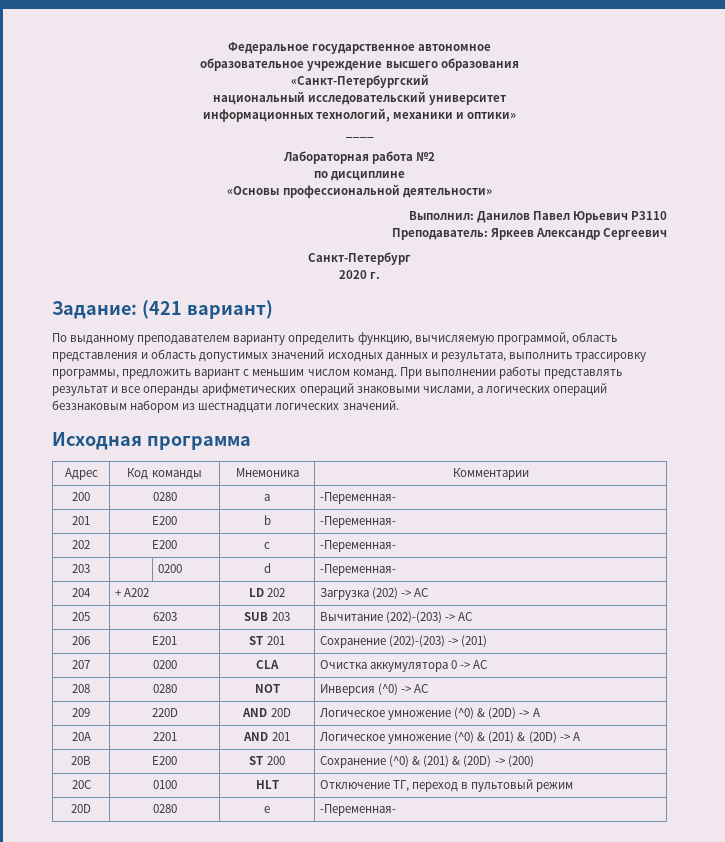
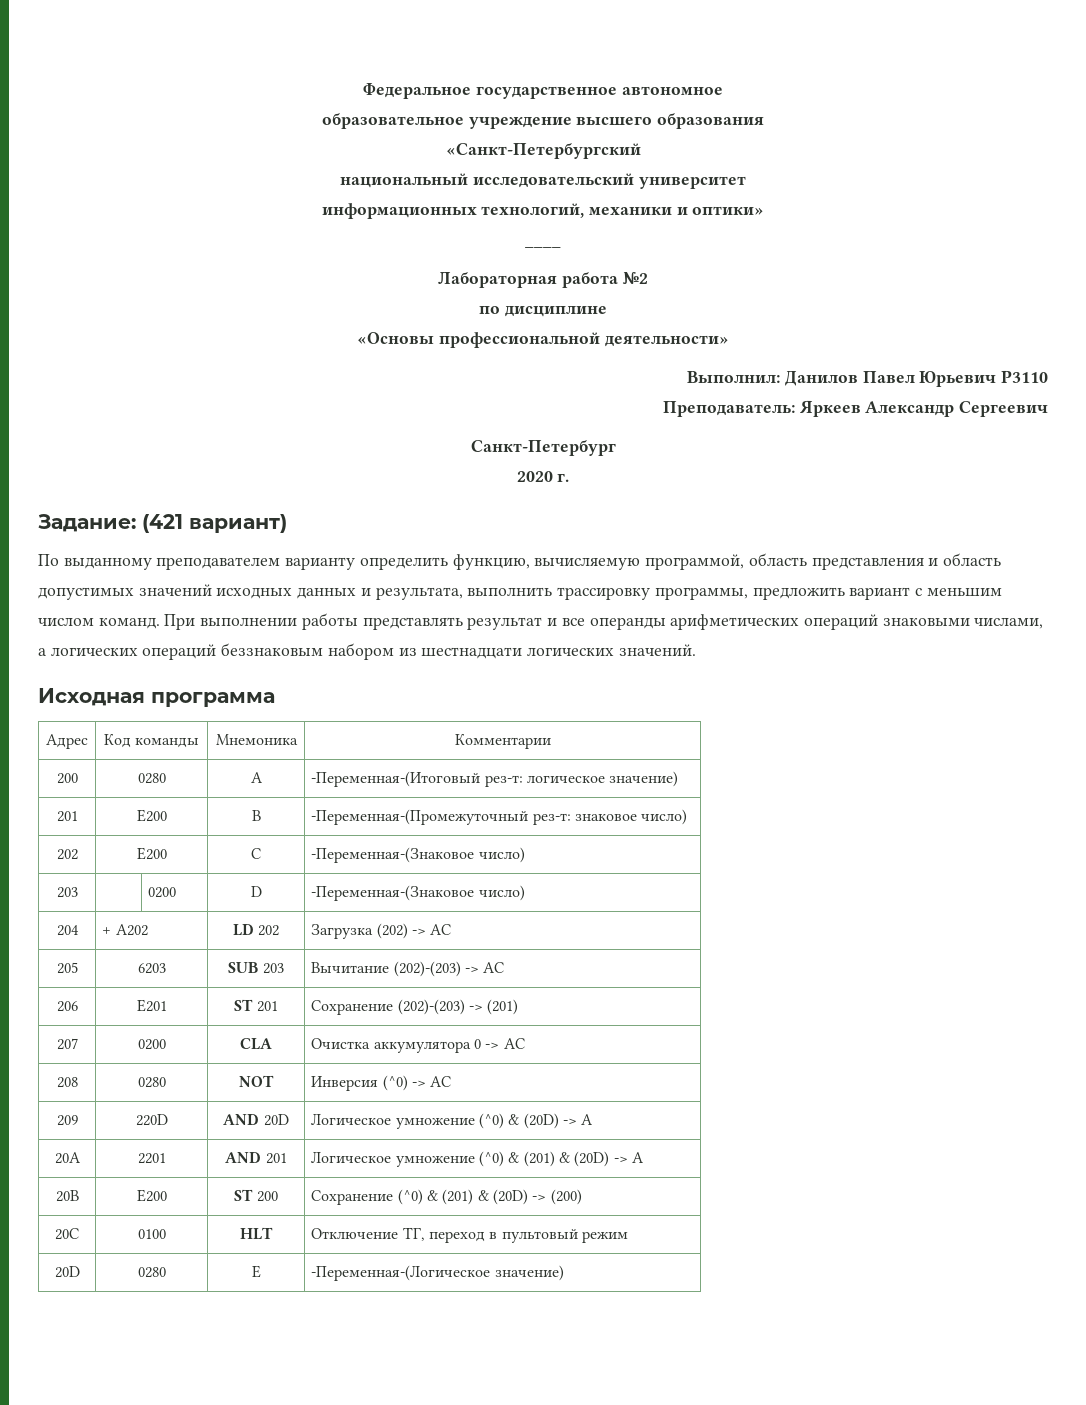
- 200 | 0280 | a | -Переменная-
- 201 | E200 | b | -Переменная-
+ 200 | 0280 | A | -Переменная-(Итоговый рез-т: логическое значение)
+ 201 | E200 | B | -Переменная-(Промежуточный рез-т: знаковое число)
- 202 | E200 | c | -Переменная-
+ 202 | E200 | C | -Переменная-(Знаковое число)
- 203 | | 0200 | d | -Переменная-
+ 203 | | 0200 | D | -Переменная-(Знаковое число)
- 20D | 0280 | e | -Переменная-
+ 20D | 0280 | E | -Переменная-(Логическое значение)

